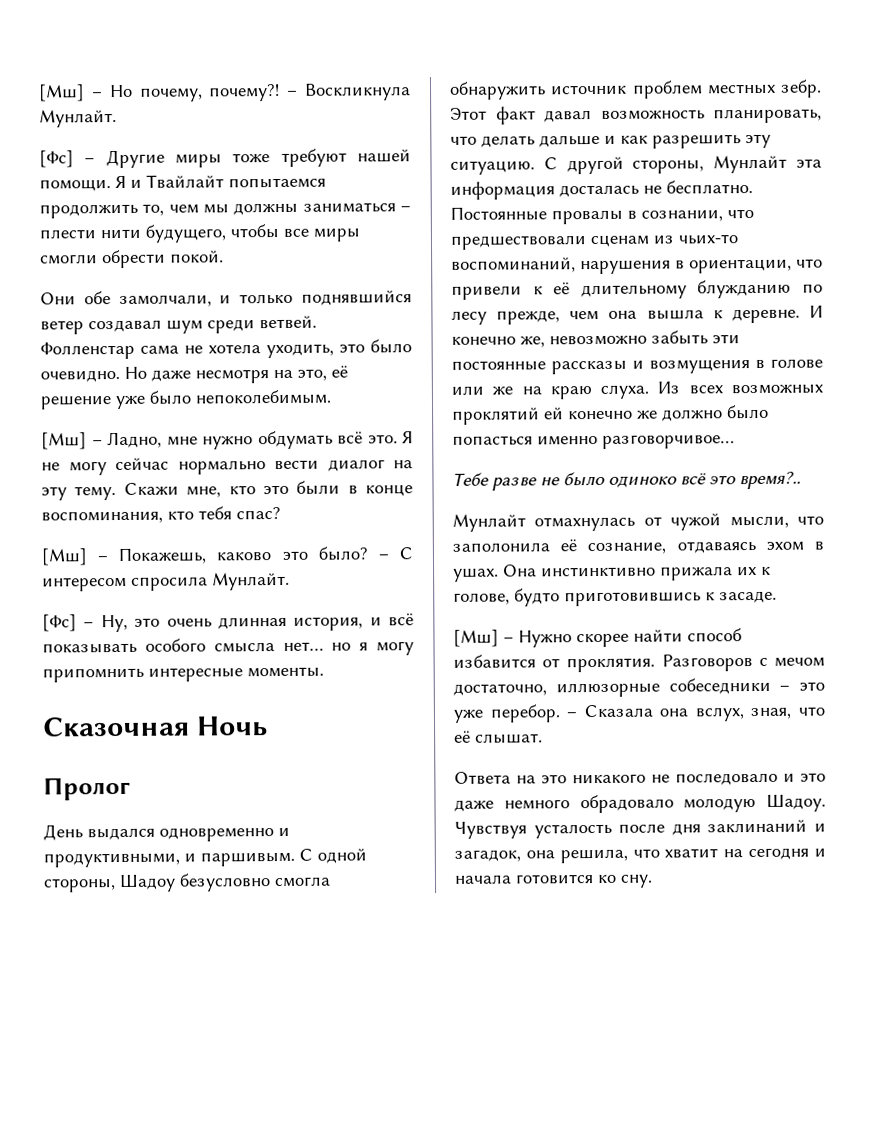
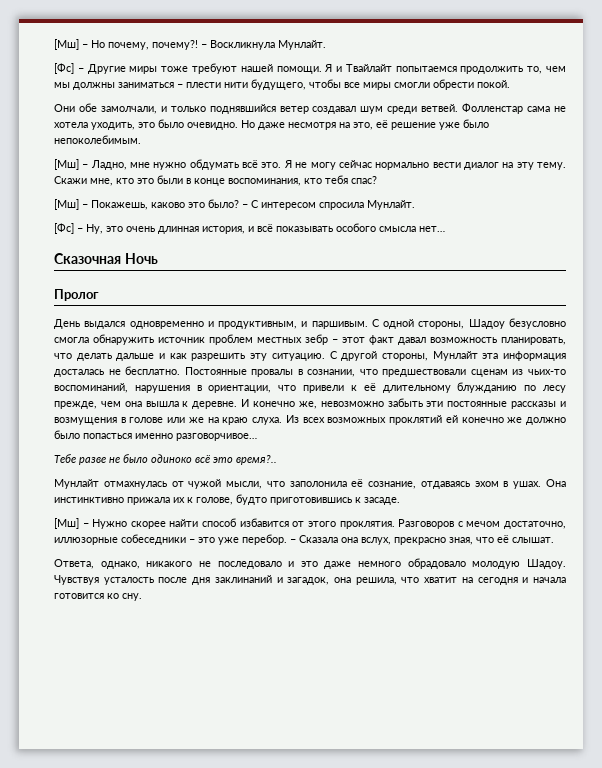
- [Фс] – Ну, это очень длинная история, и всё показывать особого смысла нет… но я могу припомнить интересные моменты.
+ [Фс] – Ну, это очень длинная история, и всё показывать особого смысла нет…
- День выдался одновременно и продуктивными, и паршивым.
+ День выдался одновременно и продуктивным, и паршивым.
- С одной стороны, Шадоу безусловно смогла обнаружить источник проблем местных зебр. Этот факт давал возможность планировать, что делать дальше и как разрешить эту ситуацию.
+ С одной стороны, Шадоу безусловно смогла обнаружить источник проблем местных зебр – этот факт давал возможность планировать, что делать дальше и как разрешить эту ситуацию.
- [Мш] – Нужно скорее найти способ избавится от проклятия.
+ [Мш] – Нужно скорее найти способ избавится от этого проклятия.
- – Сказала она вслух, зная, что её слышат.
+ – Сказала она вслух, прекрасно зная, что её слышат.
- Ответа на это никакого не последовало и это даже немного обрадовало молодую Шадоу.
+ Ответа, однако, никакого не последовало и это даже немного обрадовало молодую Шадоу.

